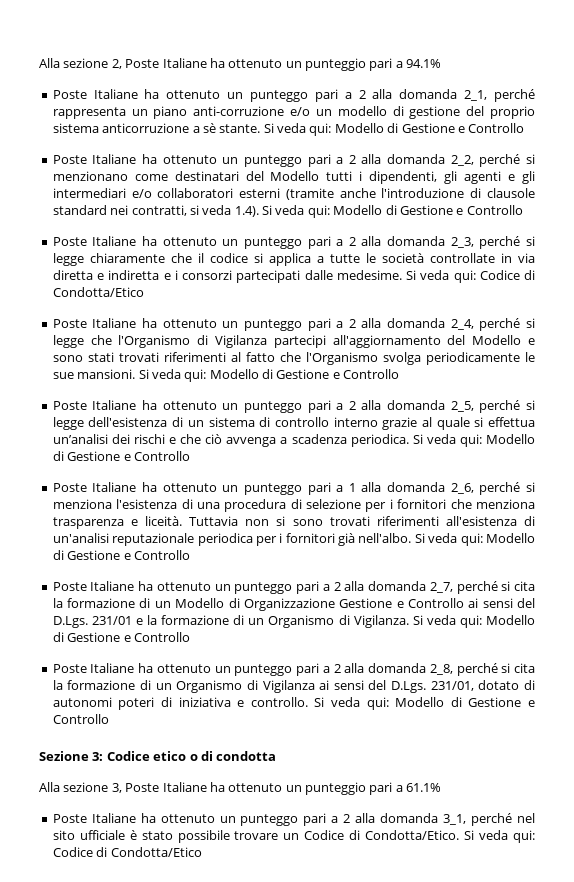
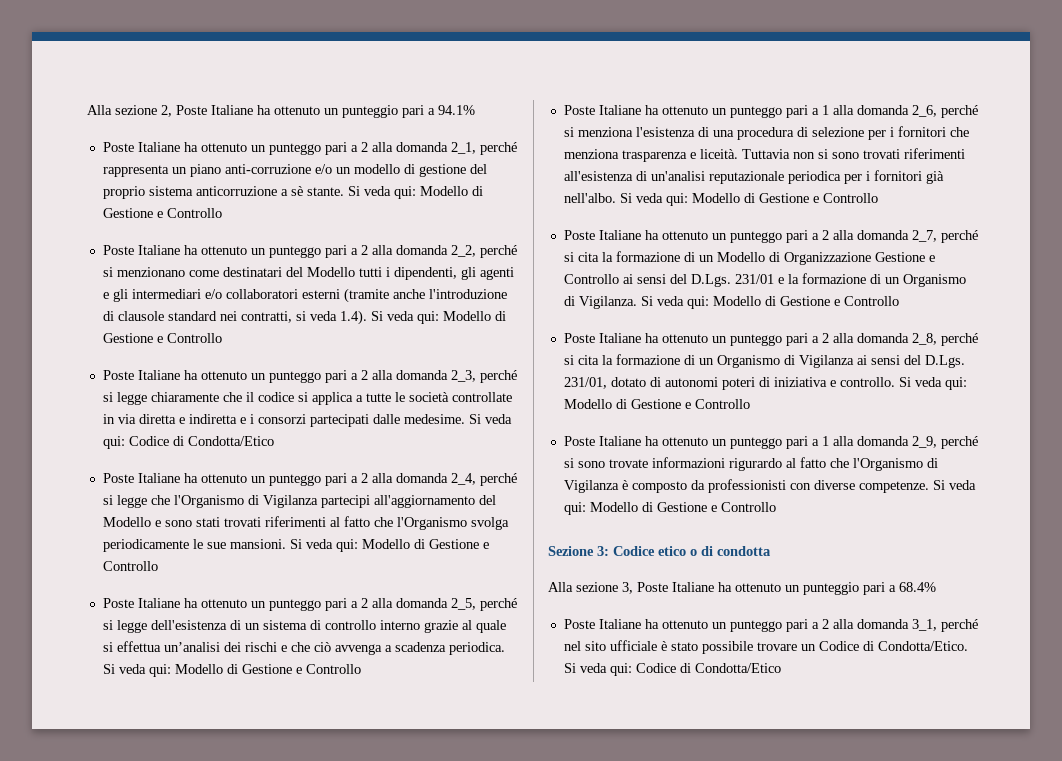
+ Poste Italiane ha ottenuto un punteggo pari a 1 alla domanda 2_9, perché si sono trovate informazioni rigurardo al fatto che l'Organismo di Vigilanza è composto da professionisti con diverse competenze. Si veda qui: Modello di Gestione e Controllo
- Alla sezione 3, Poste Italiane ha ottenuto un punteggio pari a 61.1%
+ Alla sezione 3, Poste Italiane ha ottenuto un punteggio pari a 68.4%

